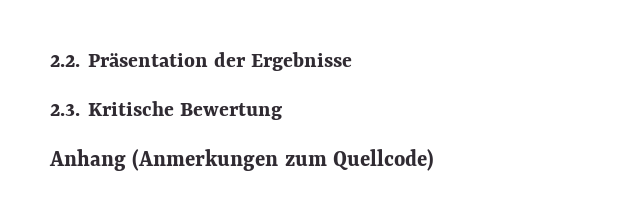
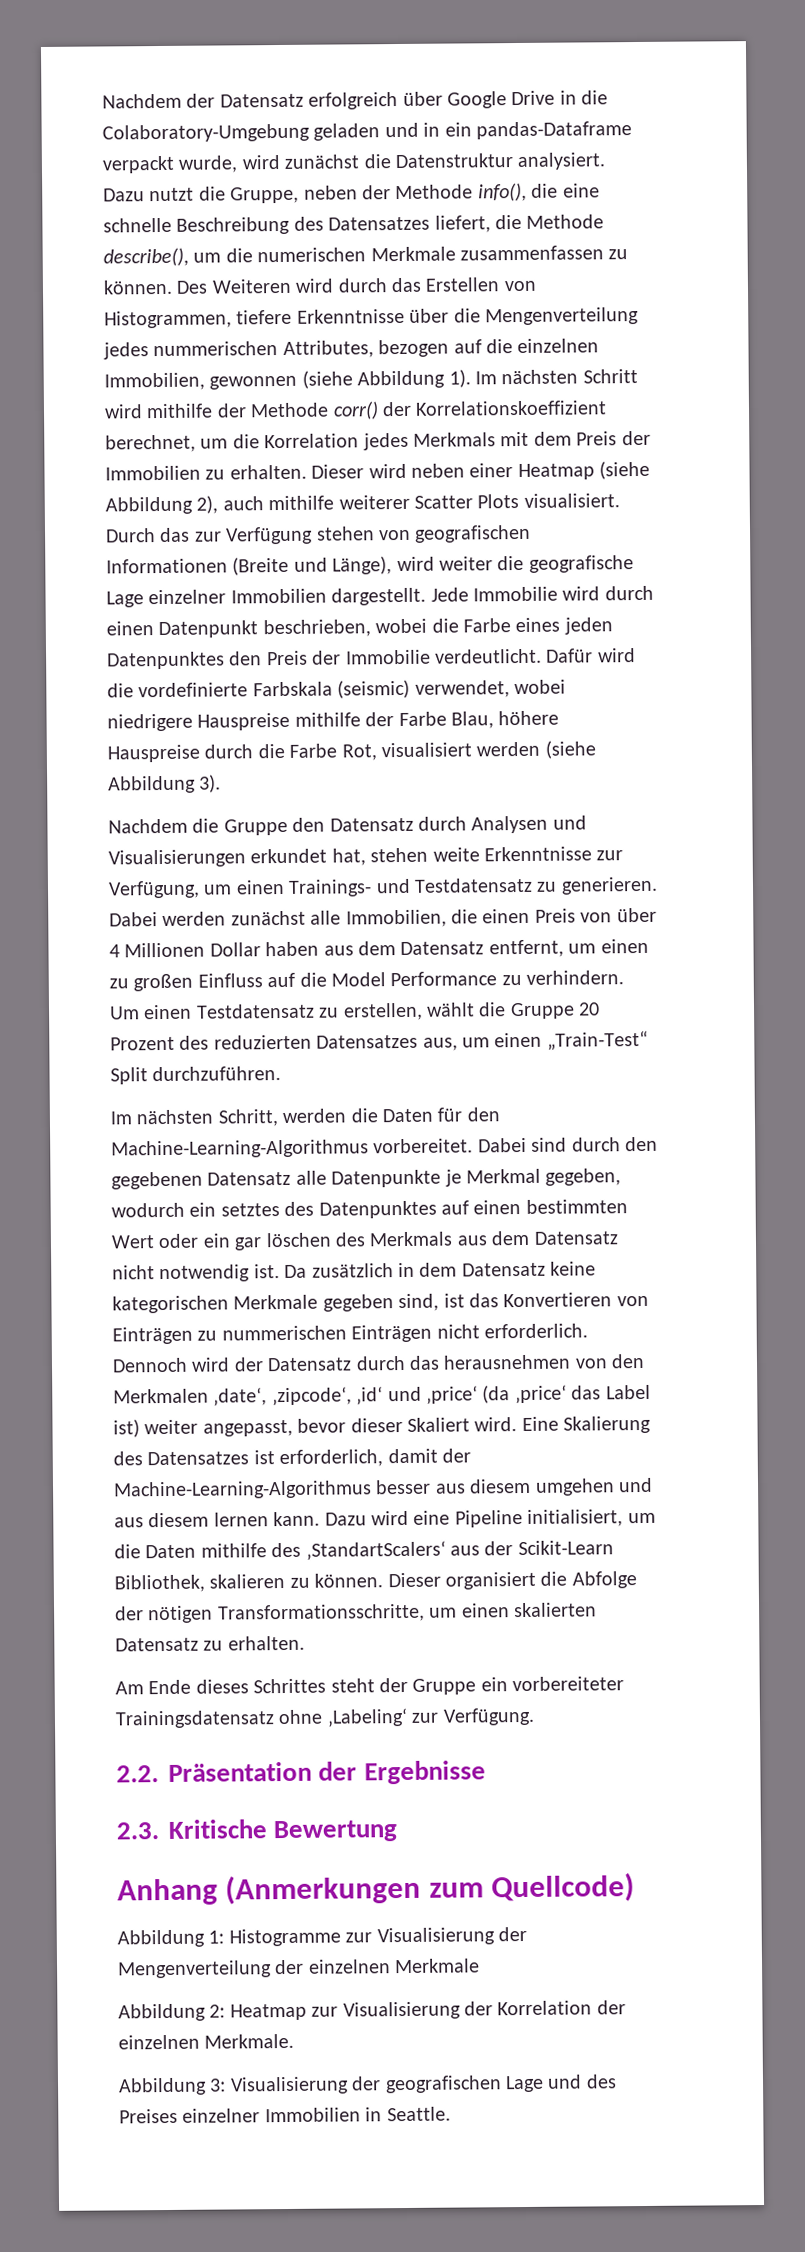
+ Nachdem der Datensatz erfolgreich über Google Drive in die Colaboratory-Umgebung geladen und in ein pandas-Dataframe verpackt wurde, wird zunächst die Datenstruktur analysiert. Dazu nutzt die Gruppe, neben der Methode info(), die eine schnelle Beschreibung des Datensatzes liefert, die Methode describe(), um die numerischen Merkmale zusammenfassen zu können. Des Weiteren wird durch das Erstellen von Histogrammen, tiefere Erkenntnisse über die Mengenverteilung jedes nummerischen Attributes, bezogen auf die einzelnen Immobilien, gewonnen (siehe Abbildung 1). Im nächsten Schritt wird mithilfe der Methode corr() der Korrelationskoeffizient berechnet, um die Korrelation jedes Merkmals mit dem Preis der Immobilien zu erhalten. Dieser wird neben einer Heatmap (siehe Abbildung 2), auch mithilfe weiterer Scatter Plots visualisiert. Durch das zur Verfügung stehen von geografischen Informationen (Breite und Länge), wird weiter die geografische Lage einzelner Immobilien dargestellt. Jede Immobilie wird durch einen Datenpunkt beschrieben, wobei die Farbe eines jeden Datenpunktes den Preis der Immobilie verdeutlicht. Dafür wird die vordefinierte Farbskala (seismic) verwendet, wobei niedrigere Hauspreise mithilfe der Farbe Blau, höhere Hauspreise durch die Farbe Rot, visualisiert werden (siehe Abbildung 3).
+ Nachdem die Gruppe den Datensatz durch Analysen und Visualisierungen erkundet hat, stehen weite Erkenntnisse zur Verfügung, um einen Trainings- und Testdatensatz zu generieren. Dabei werden zunächst alle Immobilien, die einen Preis von über 4 Millionen Dollar haben aus dem Datensatz entfernt, um einen zu großen Einfluss auf die Model Performance zu verhindern. Um einen Testdatensatz zu erstellen, wählt die Gruppe 20 Prozent des reduzierten Datensatzes aus, um einen „Train-Test“ Split durchzuführen.
+ Im nächsten Schritt, werden die Daten für den Machine-Learning-Algorithmus vorbereitet. Dabei sind durch den gegebenen Datensatz alle Datenpunkte je Merkmal gegeben, wodurch ein setztes des Datenpunktes auf einen bestimmten Wert oder ein gar löschen des Merkmals aus dem Datensatz nicht notwendig ist. Da zusätzlich in dem Datensatz keine kategorischen Merkmale gegeben sind, ist das Konvertieren von Einträgen zu nummerischen Einträgen nicht erforderlich. Dennoch wird der Datensatz durch das herausnehmen von den Merkmalen ‚date‘, ‚zipcode‘, ‚id‘ und ‚price‘ (da ‚price‘ das Label ist) weiter angepasst, bevor dieser Skaliert wird. Eine Skalierung des Datensatzes ist erforderlich, damit der Machine-Learning-Algorithmus besser aus diesem umgehen und aus diesem lernen kann. Dazu wird eine Pipeline initialisiert, um die Daten mithilfe des ‚StandartScalers‘ aus der Scikit-Learn Bibliothek, skalieren zu können. Dieser organisiert die Abfolge der nötigen Transformationsschritte, um einen skalierten Datensatz zu erhalten.
+ Am Ende dieses Schrittes steht der Gruppe ein vorbereiteter Trainingsdatensatz ohne ‚Labeling‘ zur Verfügung.
+ Abbildung 1: Histogramme zur Visualisierung der Mengenverteilung der einzelnen Merkmale
+ Abbildung 2: Heatmap zur Visualisierung der Korrelation der einzelnen Merkmale.
+ Abbildung 3: Visualisierung der geografischen Lage und des Preises einzelner Immobilien in Seattle.

